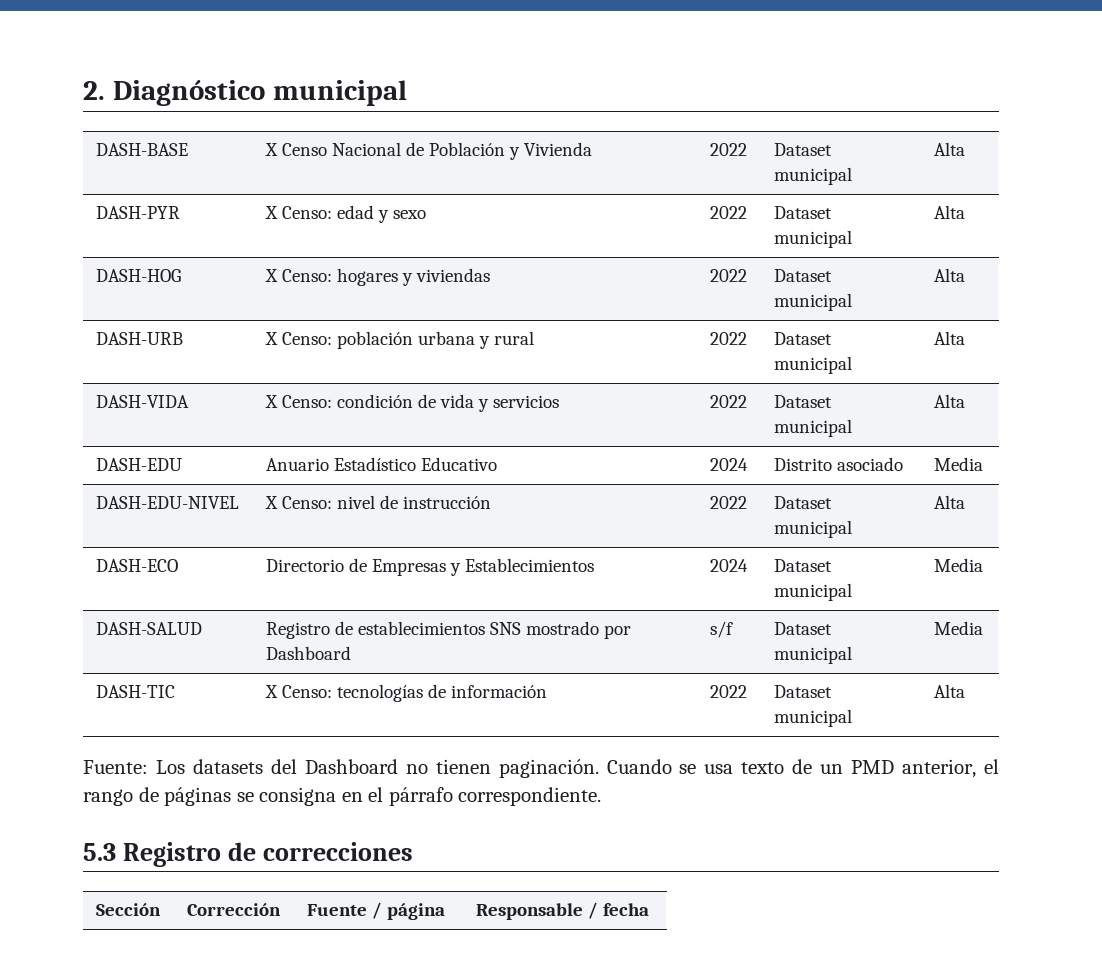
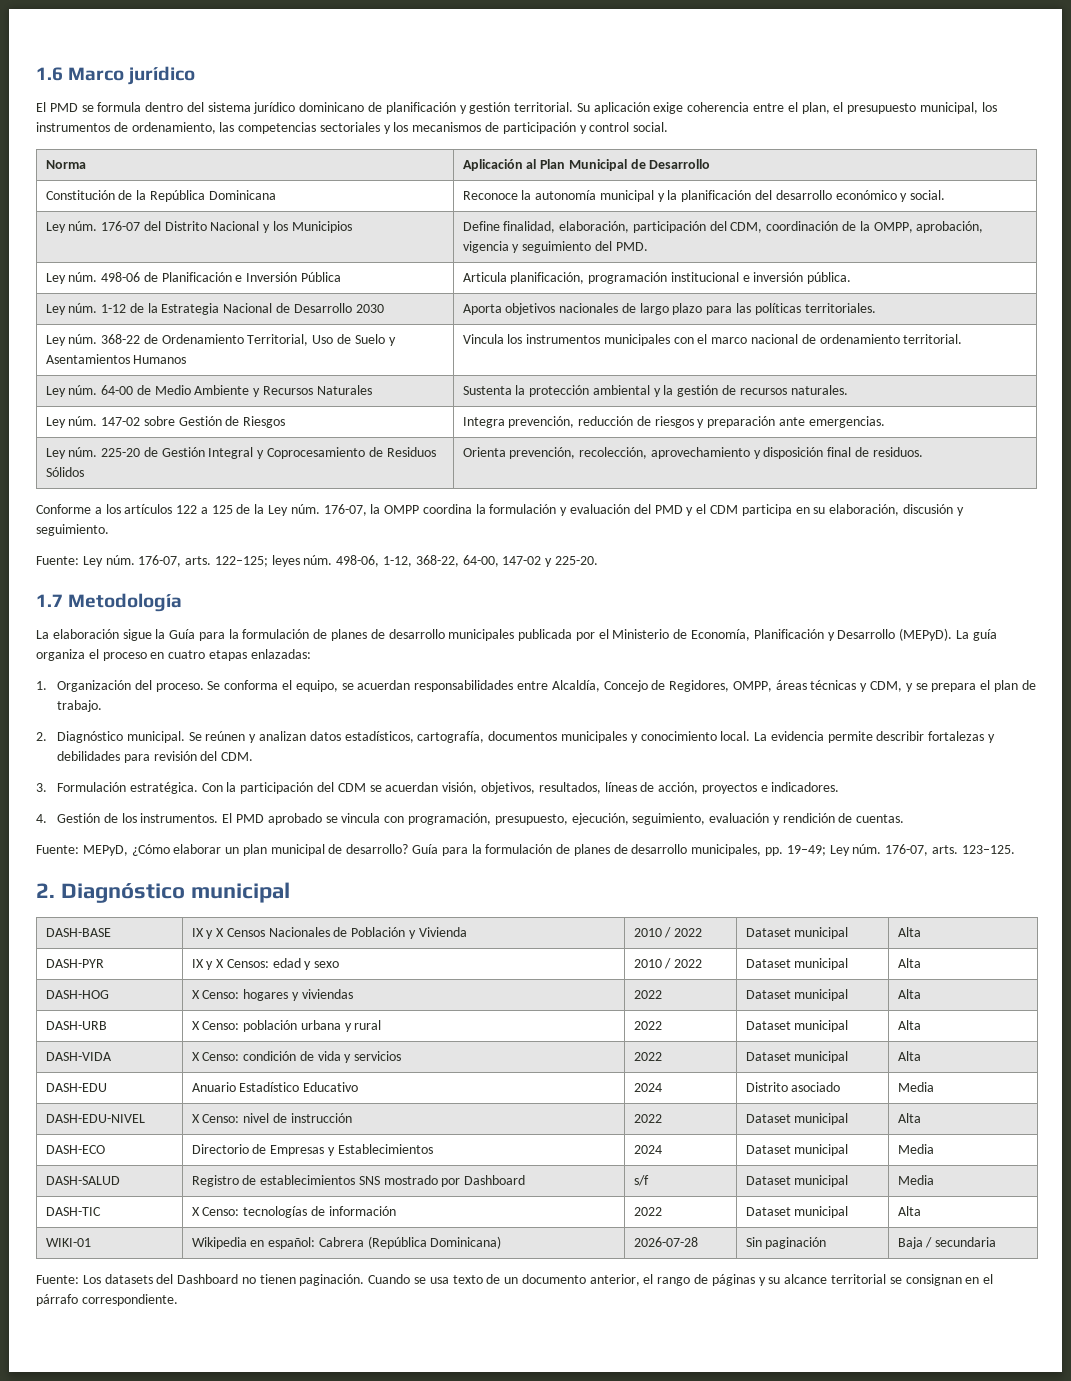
+ 1.6 Marco jurídico
+ El PMD se formula dentro del sistema jurídico dominicano de planificación y gestión territorial. Su aplicación exige coherencia entre el plan, el presupuesto municipal, los instrumentos de ordenamiento, las competencias sectoriales y los mecanismos de participación y control social.
+ Norma | Aplicación al Plan Municipal de Desarrollo
+ Constitución de la República Dominicana | Reconoce la autonomía municipal y la planificación del desarrollo económico y social.
+ Ley núm. 176-07 del Distrito Nacional y los Municipios | Define finalidad, elaboración, participación del CDM, coordinación de la OMPP, aprobación, vigencia y seguimiento del PMD.
+ Ley núm. 498-06 de Planificación e Inversión Pública | Articula planificación, programación institucional e inversión pública.
+ Ley núm. 1-12 de la Estrategia Nacional de Desarrollo 2030 | Aporta objetivos nacionales de largo plazo para las políticas territoriales.
+ Ley núm. 368-22 de Ordenamiento Territorial, Uso de Suelo y Asentamientos Humanos | Vincula los instrumentos municipales con el marco nacional de ordenamiento territorial.
+ Ley núm. 64-00 de Medio Ambiente y Recursos Naturales | Sustenta la protección ambiental y la gestión de recursos naturales.
+ Ley núm. 147-02 sobre Gestión de Riesgos | Integra prevención, reducción de riesgos y preparación ante emergencias.
+ Ley núm. 225-20 de Gestión Integral y Coprocesamiento de Residuos Sólidos | Orienta prevención, recolección, aprovechamiento y disposición final de residuos.
+ Conforme a los artículos 122 a 125 de la Ley núm. 176-07, la OMPP coordina la formulación y evaluación del PMD y el CDM participa en su elaboración, discusión y seguimiento.
+ Fuente: Ley núm. 176-07, arts. 122–125; leyes núm. 498-06, 1-12, 368-22, 64-00, 147-02 y 225-20.
+ 1.7 Metodología
+ La elaboración sigue la Guía para la formulación de planes de desarrollo municipales publicada por el Ministerio de Economía, Planificación y Desarrollo (MEPyD). La guía organiza el proceso en cuatro etapas enlazadas:
+ 1. Organización del proceso. Se conforma el equipo, se acuerdan responsabilidades entre Alcaldía, Concejo de Regidores, OMPP, áreas técnicas y CDM, y se prepara el plan de trabajo.
+ 2. Diagnóstico municipal. Se reúnen y analizan datos estadísticos, cartografía, documentos municipales y conocimiento local. La evidencia permite describir fortalezas y debilidades para revisión del CDM.
+ 3. Formulación estratégica. Con la participación del CDM se acuerdan visión, objetivos, resultados, líneas de acción, proyectos e indicadores.
+ 4. Gestión de los instrumentos. El PMD aprobado se vincula con programación, presupuesto, ejecución, seguimiento, evaluación y rendición de cuentas.
+ Fuente: MEPyD, ¿Cómo elaborar un plan municipal de desarrollo? Guía para la formulación de planes de desarrollo municipales, pp. 19–49; Ley núm. 176-07, arts. 123–125.
- DASH-BASE | X Censo Nacional de Población y Vivienda | 2022 | Dataset municipal | Alta
+ DASH-BASE | IX y X Censos Nacionales de Población y Vivienda | 2010 / 2022 | Dataset municipal | Alta
- DASH-PYR | X Censo: edad y sexo | 2022 | Dataset municipal | Alta
+ DASH-PYR | IX y X Censos: edad y sexo | 2010 / 2022 | Dataset municipal | Alta
+ WIKI-01 | Wikipedia en español: Cabrera (República Dominicana) | 2026-07-28 | Sin paginación | Baja / secundaria
- Cuando se usa texto de un PMD anterior, el rango de páginas se consigna en el párrafo correspondiente.
- 5.3 Registro de correcciones
- Sección | Corrección | Fuente / página | Responsable / fecha
+ Cuando se usa texto de un documento anterior, el rango de páginas y su alcance territorial se consignan en el párrafo correspondiente.

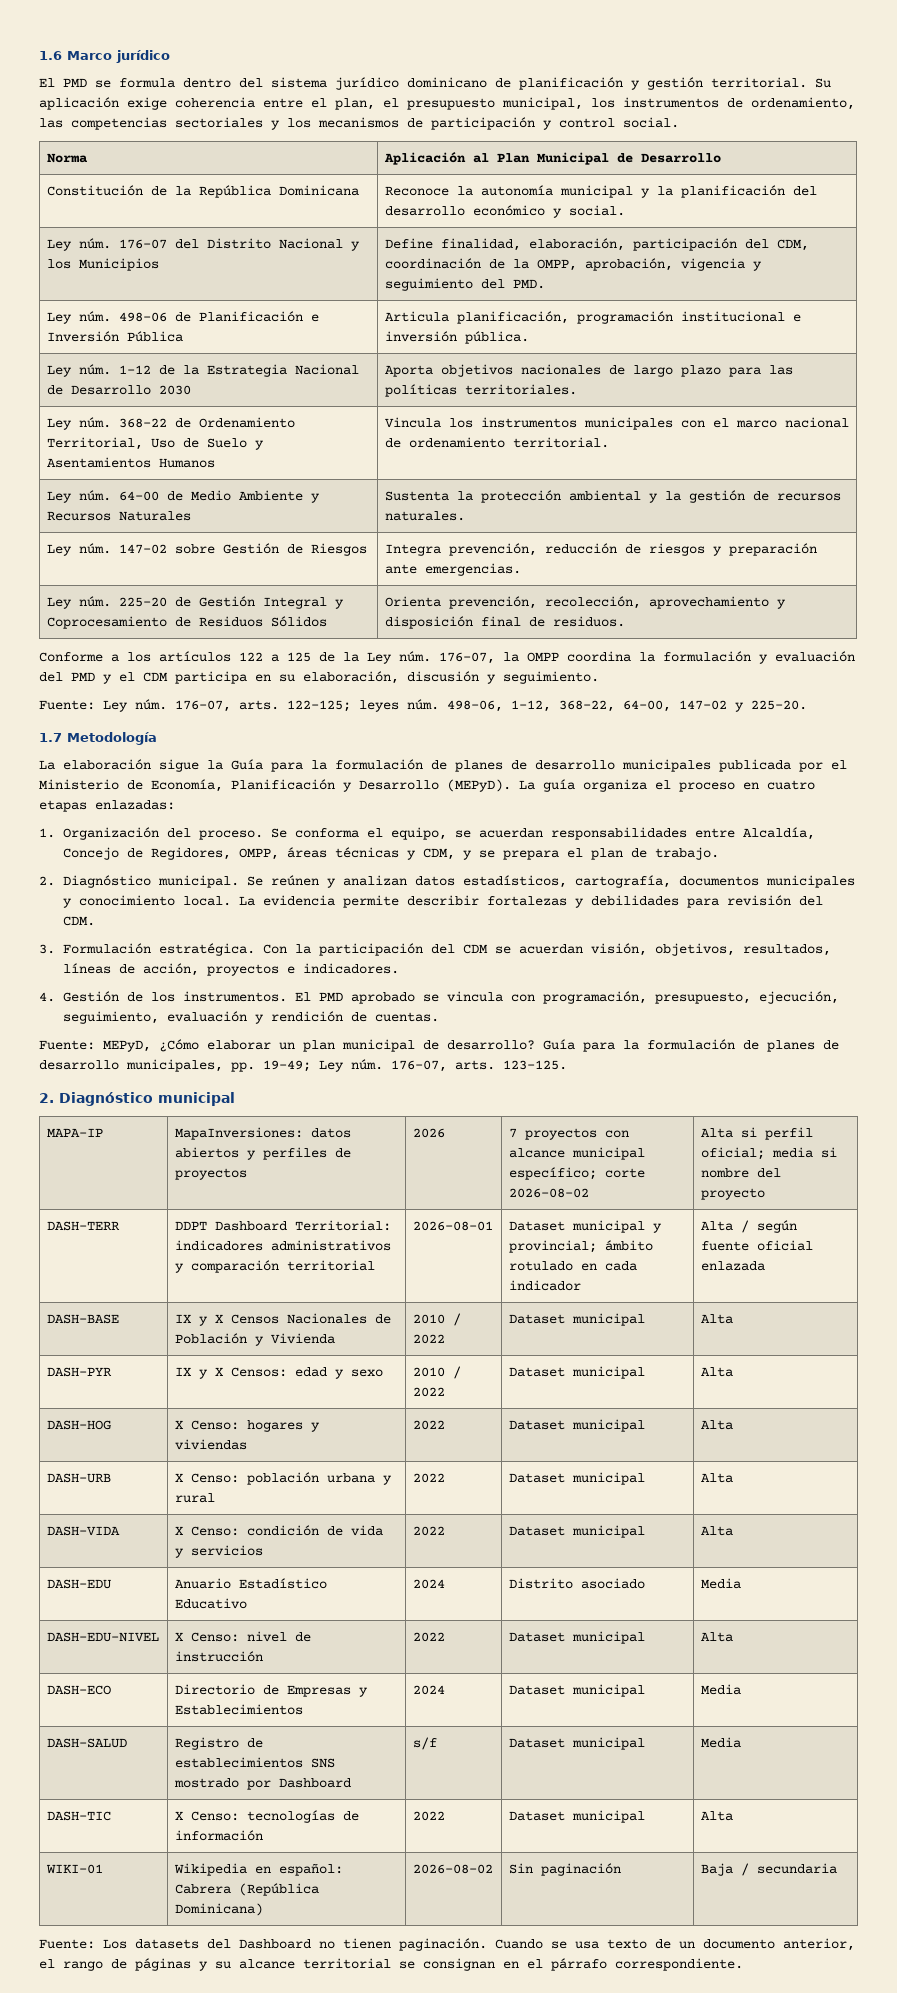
+ MAPA-IP | MapaInversiones: datos abiertos y perfiles de proyectos | 2026 | 7 proyectos con alcance municipal específico; corte 2026-08-02 | Alta si perfil oficial; media si nombre del proyecto
+ DASH-TERR | DDPT Dashboard Territorial: indicadores administrativos y comparación territorial | 2026-08-01 | Dataset municipal y provincial; ámbito rotulado en cada indicador | Alta / según fuente oficial enlazada
- WIKI-01 | Wikipedia en español: Cabrera (República Dominicana) | 2026-07-28 | Sin paginación | Baja / secundaria
+ WIKI-01 | Wikipedia en español: Cabrera (República Dominicana) | 2026-08-02 | Sin paginación | Baja / secundaria

